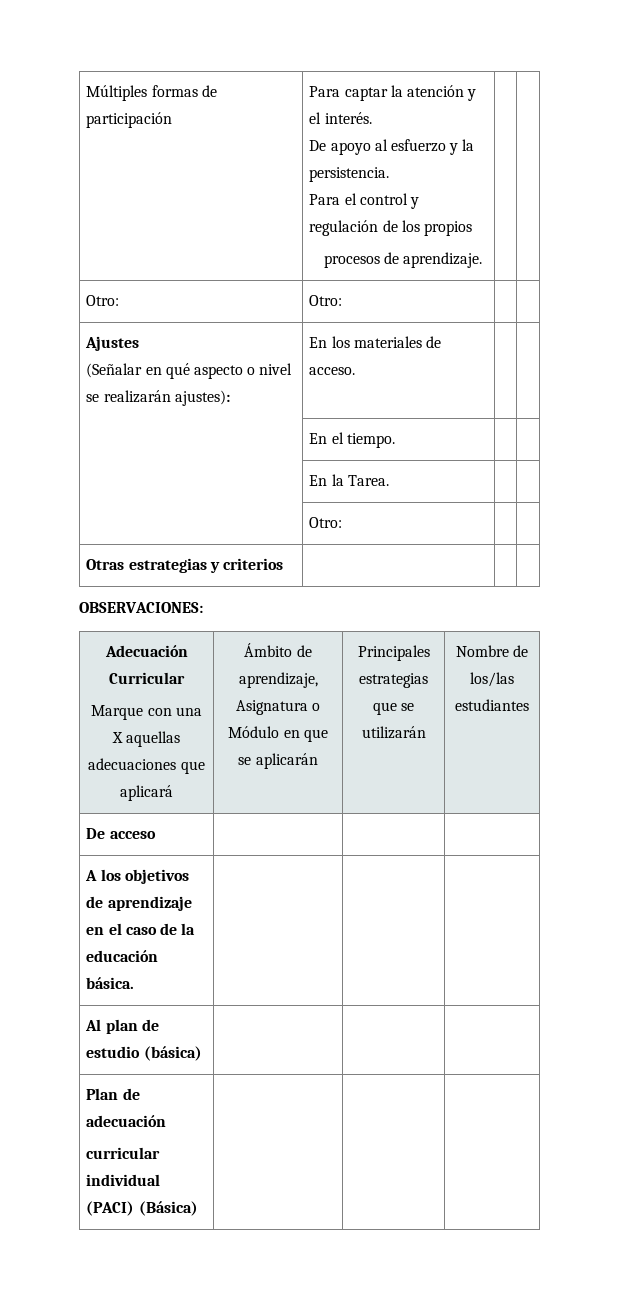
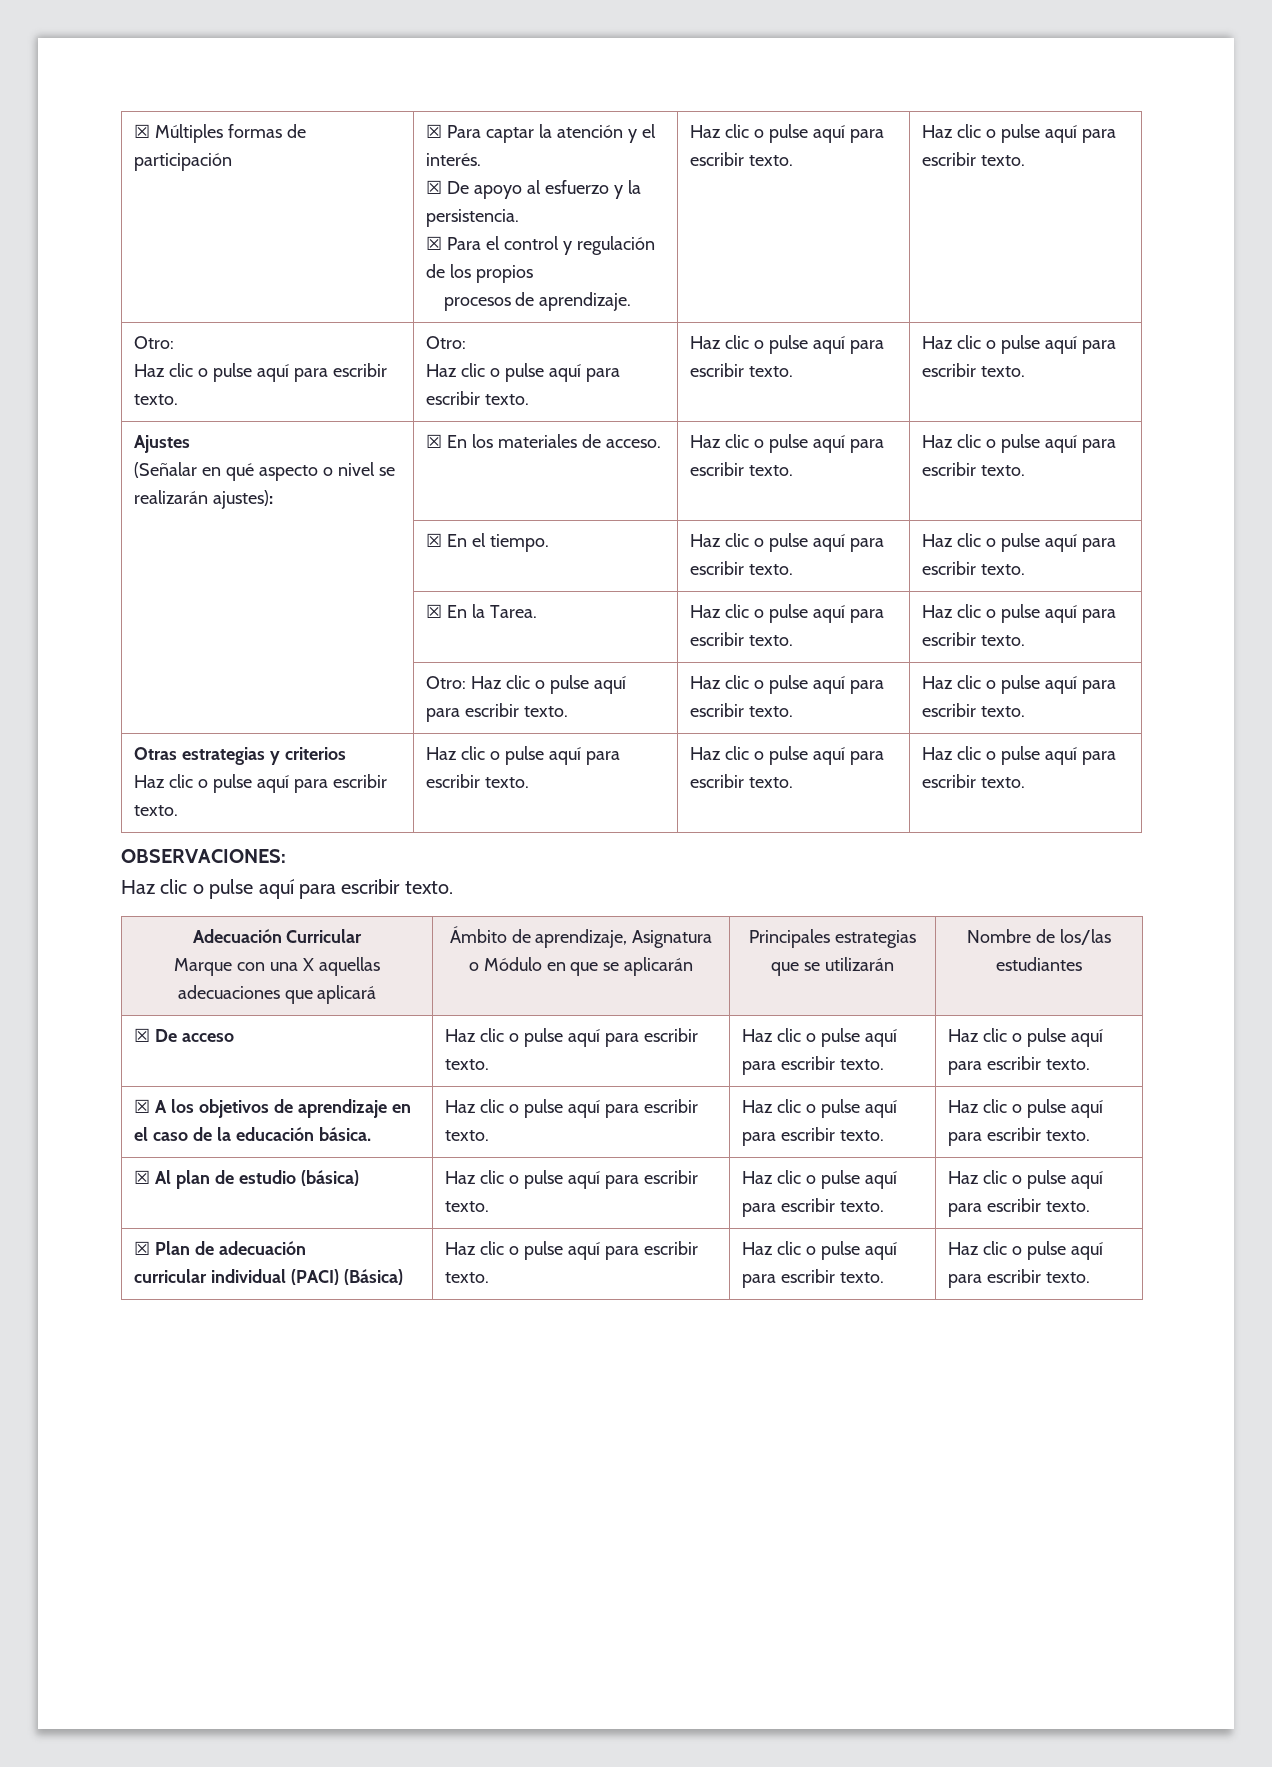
- Múltiples formas de participación
+ ☒ Múltiples formas de participación
- Para captar la atención y el interés.
+ ☒ Para captar la atención y el interés.
- De apoyo al esfuerzo y la persistencia.
+ ☒ De apoyo al esfuerzo y la persistencia.
- Para el control y regulación de los propios
+ ☒ Para el control y regulación de los propios
- procesos de aprendizaje. | |
- Otro: | Otro: | |
+ procesos de aprendizaje. | Haz clic o pulse aquí para escribir texto. | Haz clic o pulse aquí para escribir texto.
+ Otro:
+ Haz clic o pulse aquí para escribir texto. | Otro:
+ Haz clic o pulse aquí para escribir texto. | Haz clic o pulse aquí para escribir texto. | Haz clic o pulse aquí para escribir texto.
  Ajustes
- (Señalar en qué aspecto o nivel se realizarán ajustes): | En los materiales de acceso. | |
- | En el tiempo. | |
- | En la Tarea. | |
- | Otro: | |
- Otras estrategias y criterios | | |
+ (Señalar en qué aspecto o nivel se realizarán ajustes): | ☒ En los materiales de acceso. | Haz clic o pulse aquí para escribir texto. | Haz clic o pulse aquí para escribir texto.
+ | ☒ En el tiempo. | Haz clic o pulse aquí para escribir texto. | Haz clic o pulse aquí para escribir texto.
+ | ☒ En la Tarea. | Haz clic o pulse aquí para escribir texto. | Haz clic o pulse aquí para escribir texto.
+ | Otro: Haz clic o pulse aquí para escribir texto. | Haz clic o pulse aquí para escribir texto. | Haz clic o pulse aquí para escribir texto.
+ Otras estrategias y criterios
+ Haz clic o pulse aquí para escribir texto. | Haz clic o pulse aquí para escribir texto. | Haz clic o pulse aquí para escribir texto. | Haz clic o pulse aquí para escribir texto.
  OBSERVACIONES:
+ Haz clic o pulse aquí para escribir texto.
- De acceso | | |
- A los objetivos de aprendizaje en el caso de la educación básica. | | |
- Al plan de estudio (básica) | | |
- Plan de adecuación
- curricular individual (PACI) (Básica) | | |
+ ☒ De acceso | Haz clic o pulse aquí para escribir texto. | Haz clic o pulse aquí para escribir texto. | Haz clic o pulse aquí para escribir texto.
+ ☒ A los objetivos de aprendizaje en el caso de la educación básica. | Haz clic o pulse aquí para escribir texto. | Haz clic o pulse aquí para escribir texto. | Haz clic o pulse aquí para escribir texto.
+ ☒ Al plan de estudio (básica) | Haz clic o pulse aquí para escribir texto. | Haz clic o pulse aquí para escribir texto. | Haz clic o pulse aquí para escribir texto.
+ ☒ Plan de adecuación
+ curricular individual (PACI) (Básica) | Haz clic o pulse aquí para escribir texto. | Haz clic o pulse aquí para escribir texto. | Haz clic o pulse aquí para escribir texto.

